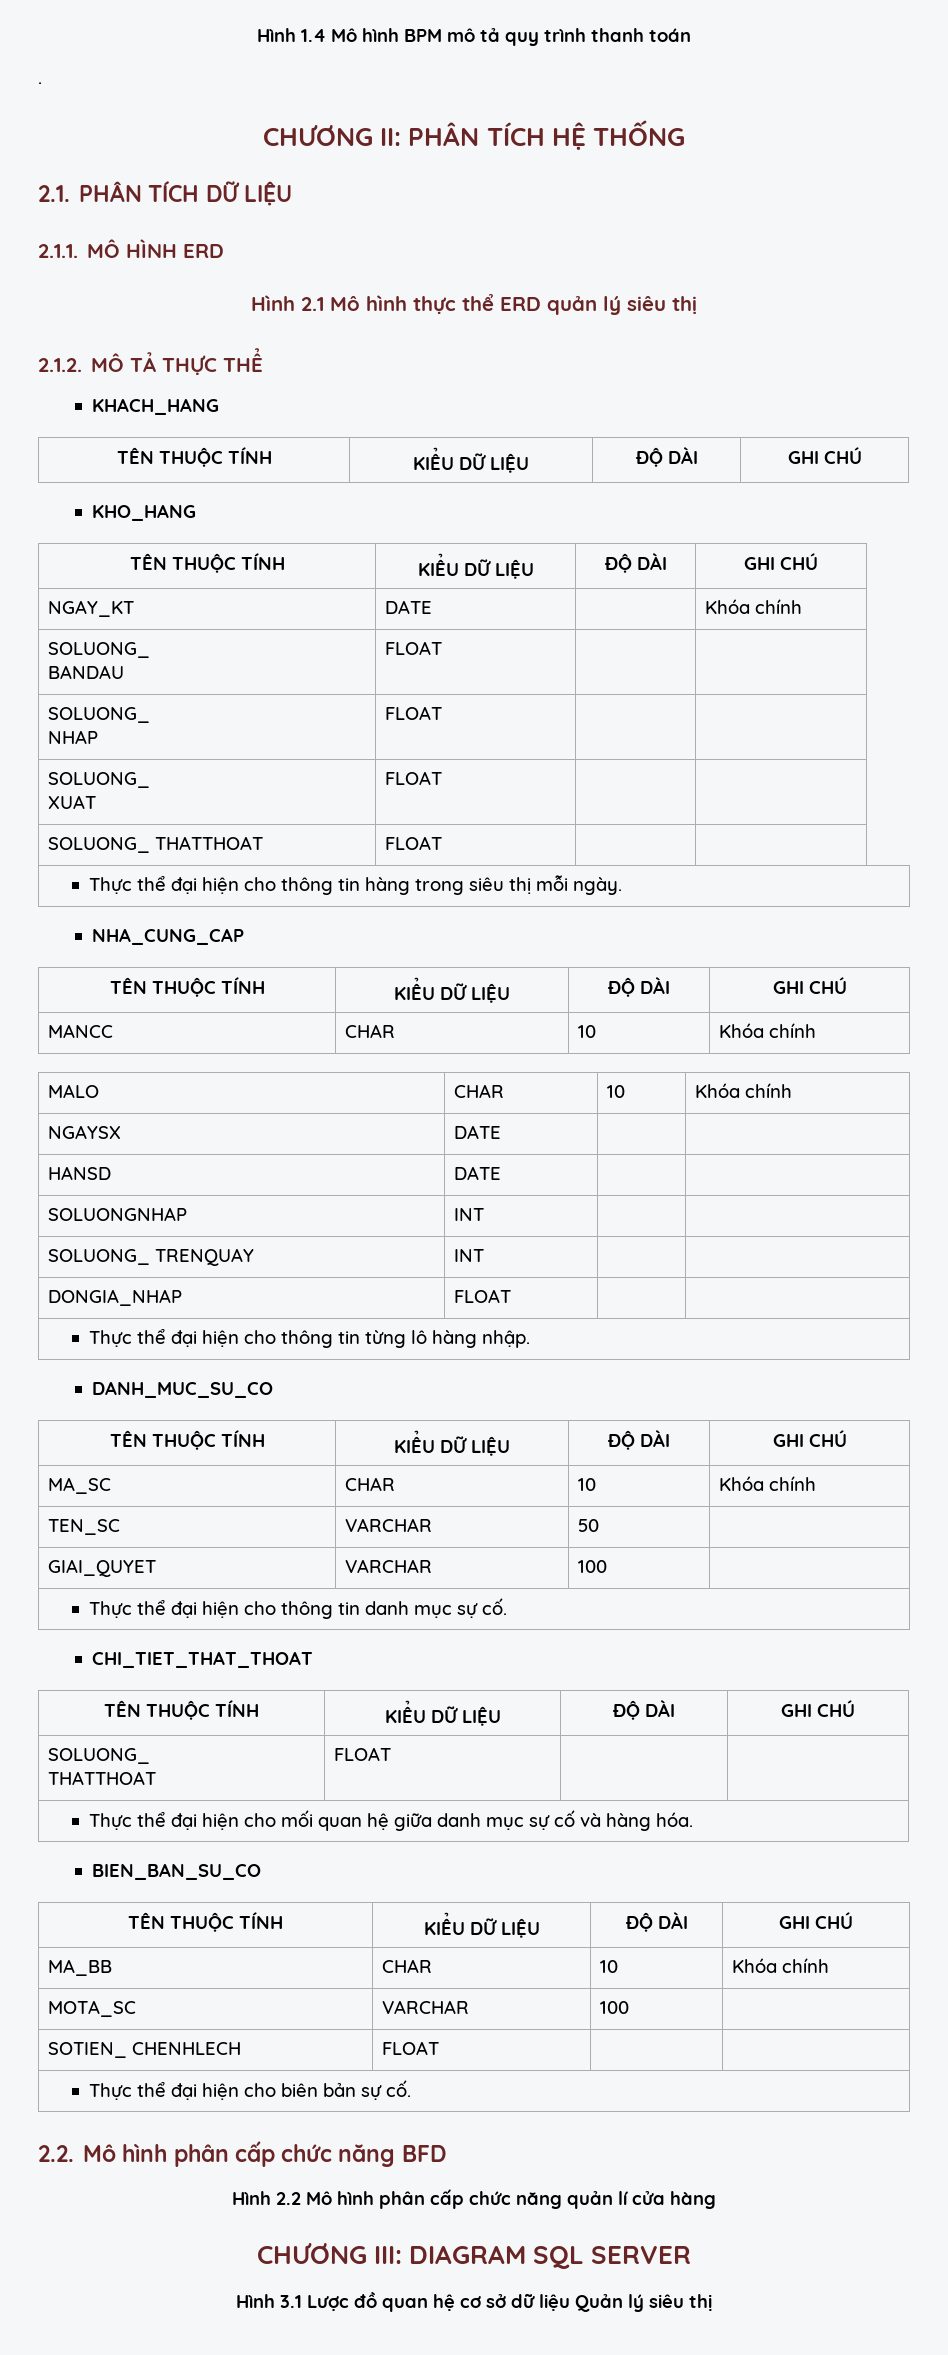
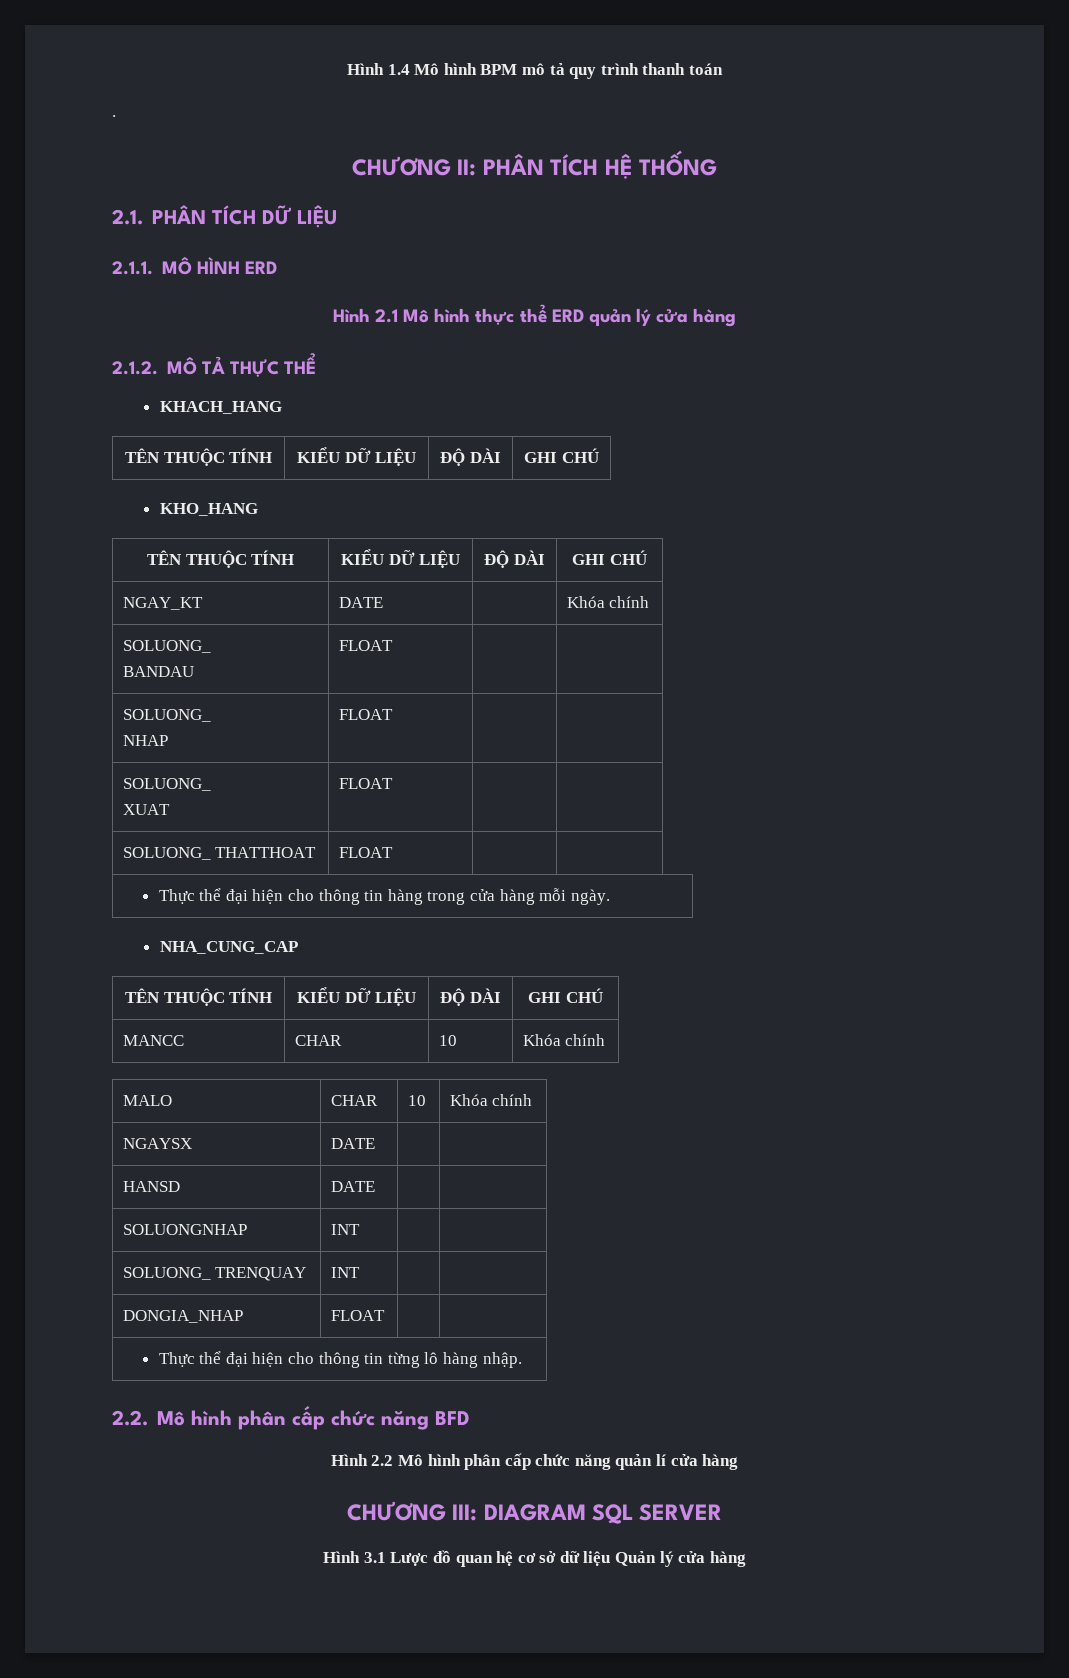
- Hình 2.1 Mô hình thực thể ERD quản lý siêu thị
+ Hình 2.1 Mô hình thực thể ERD quản lý cửa hàng
- Thực thể đại hiện cho thông tin hàng trong siêu thị mỗi ngày.
+ Thực thể đại hiện cho thông tin hàng trong cửa hàng mỗi ngày.
- DANH_MUC_SU_CO
- TÊN THUỘC TÍNH | KIỂU DỮ LIỆU | ĐỘ DÀI | GHI CHÚ
- MA_SC | CHAR | 10 | Khóa chính
- TEN_SC | VARCHAR | 50 |
- GIAI_QUYET | VARCHAR | 100 |
- Thực thể đại hiện cho thông tin danh mục sự cố.
- CHI_TIET_THAT_THOAT
- TÊN THUỘC TÍNH | KIỂU DỮ LIỆU | ĐỘ DÀI | GHI CHÚ
- SOLUONG_
- THATTHOAT | FLOAT | |
- Thực thể đại hiện cho mối quan hệ giữa danh mục sự cố và hàng hóa.
- BIEN_BAN_SU_CO
- TÊN THUỘC TÍNH | KIỂU DỮ LIỆU | ĐỘ DÀI | GHI CHÚ
- MA_BB | CHAR | 10 | Khóa chính
- MOTA_SC | VARCHAR | 100 |
- SOTIEN_ CHENHLECH | FLOAT | |
- Thực thể đại hiện cho biên bản sự cố.
- Hình 3.1 Lược đồ quan hệ cơ sở dữ liệu Quản lý siêu thị
+ Hình 3.1 Lược đồ quan hệ cơ sở dữ liệu Quản lý cửa hàng

